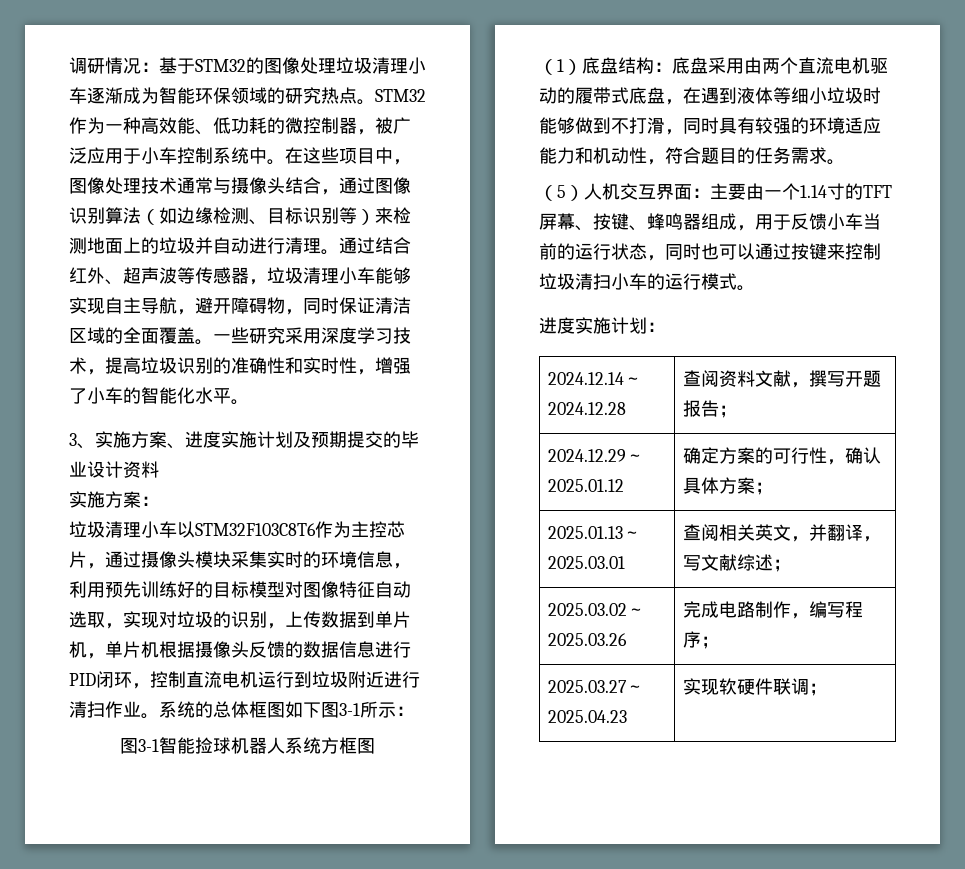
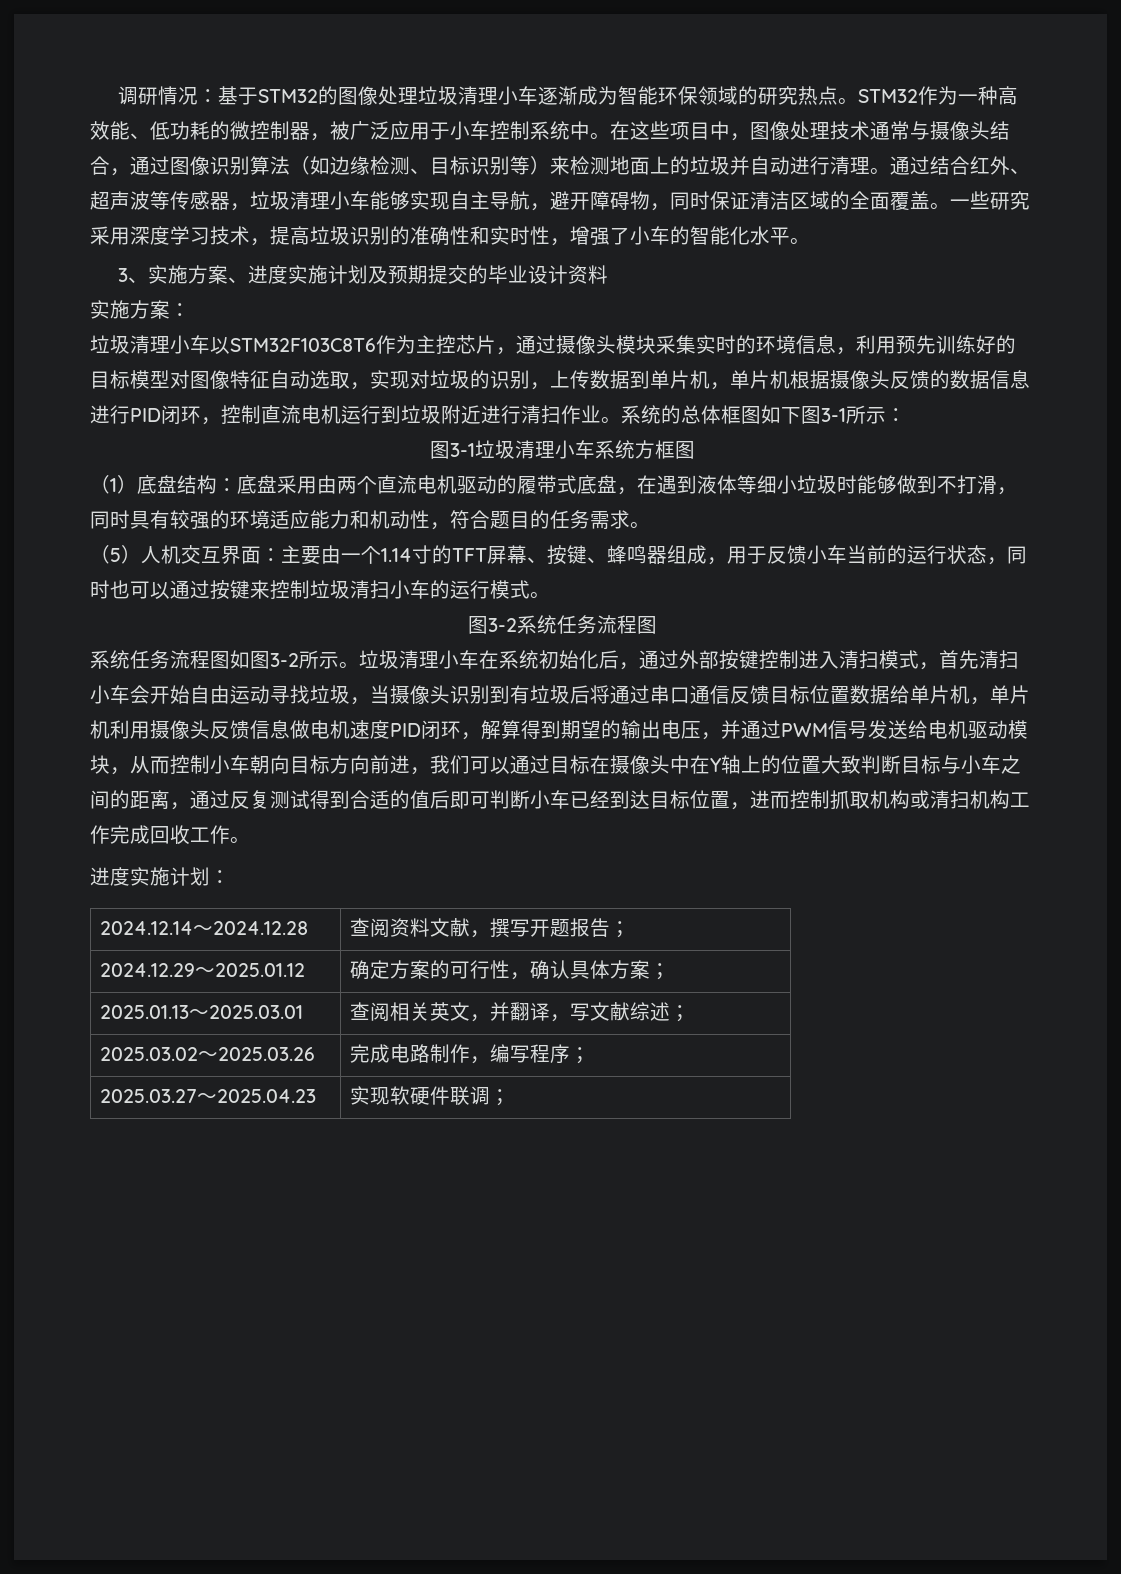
- 图3-1智能捡球机器人系统方框图
+ 图3-1垃圾清理小车系统方框图
+ 图3-2系统任务流程图
+ 系统任务流程图如图3-2所示。垃圾清理小车在系统初始化后，通过外部按键控制进入清扫模式，首先清扫小车会开始自由运动寻找垃圾，当摄像头识别到有垃圾后将通过串口通信反馈目标位置数据给单片机，单片机利用摄像头反馈信息做电机速度PID闭环，解算得到期望的输出电压，并通过PWM信号发送给电机驱动模块，从而控制小车朝向目标方向前进，我们可以通过目标在摄像头中在Y轴上的位置大致判断目标与小车之间的距离，通过反复测试得到合适的值后即可判断小车已经到达目标位置，进而控制抓取机构或清扫机构工作完成回收工作。

